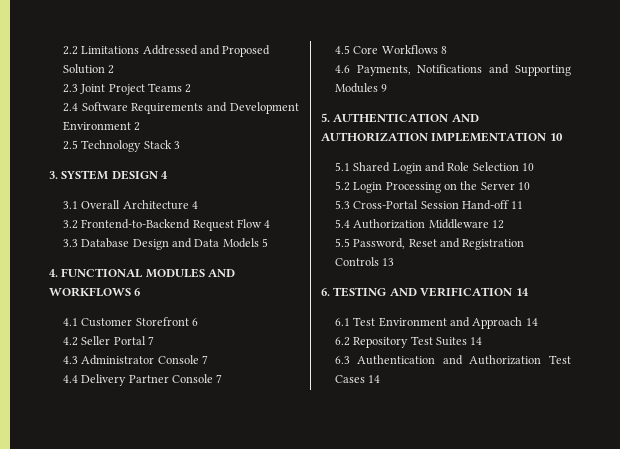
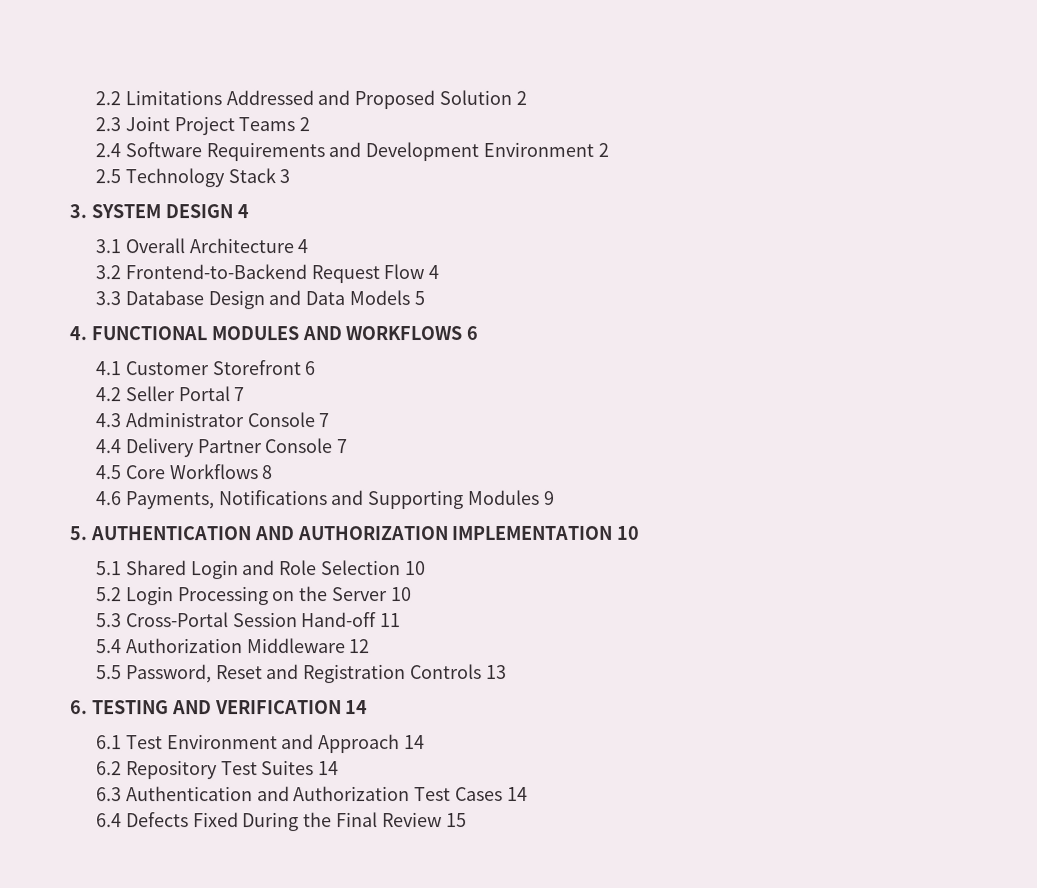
+ 6.4 Defects Fixed During the Final Review 15

